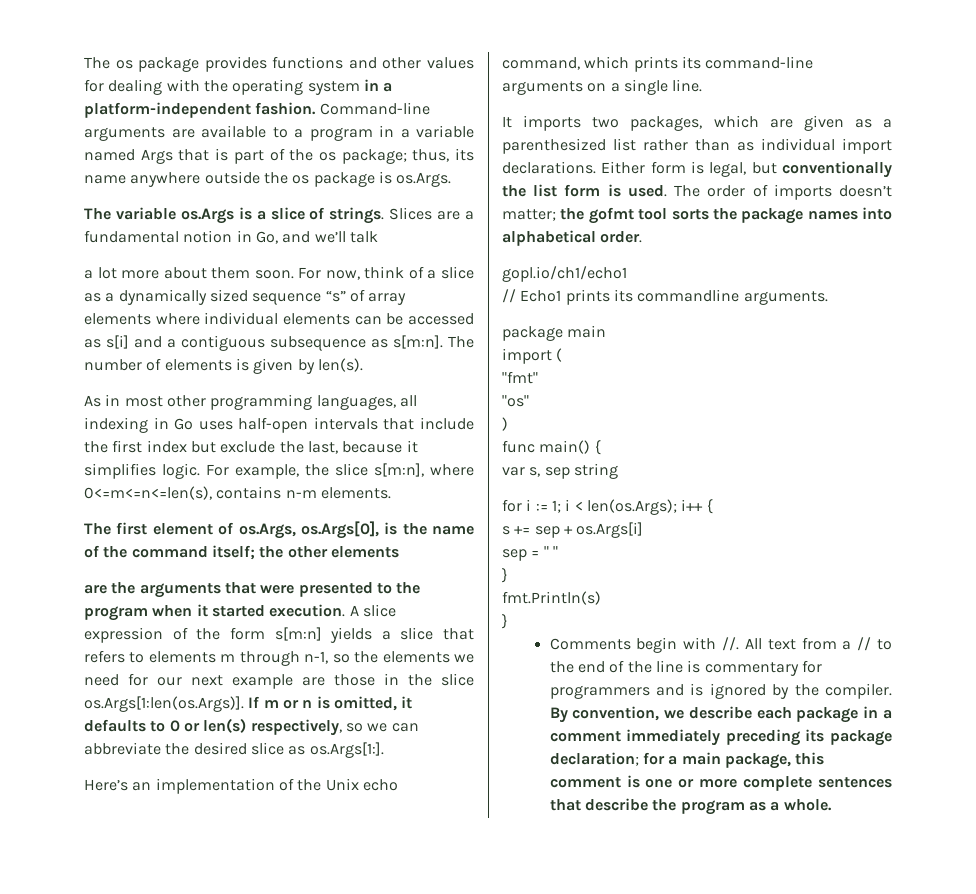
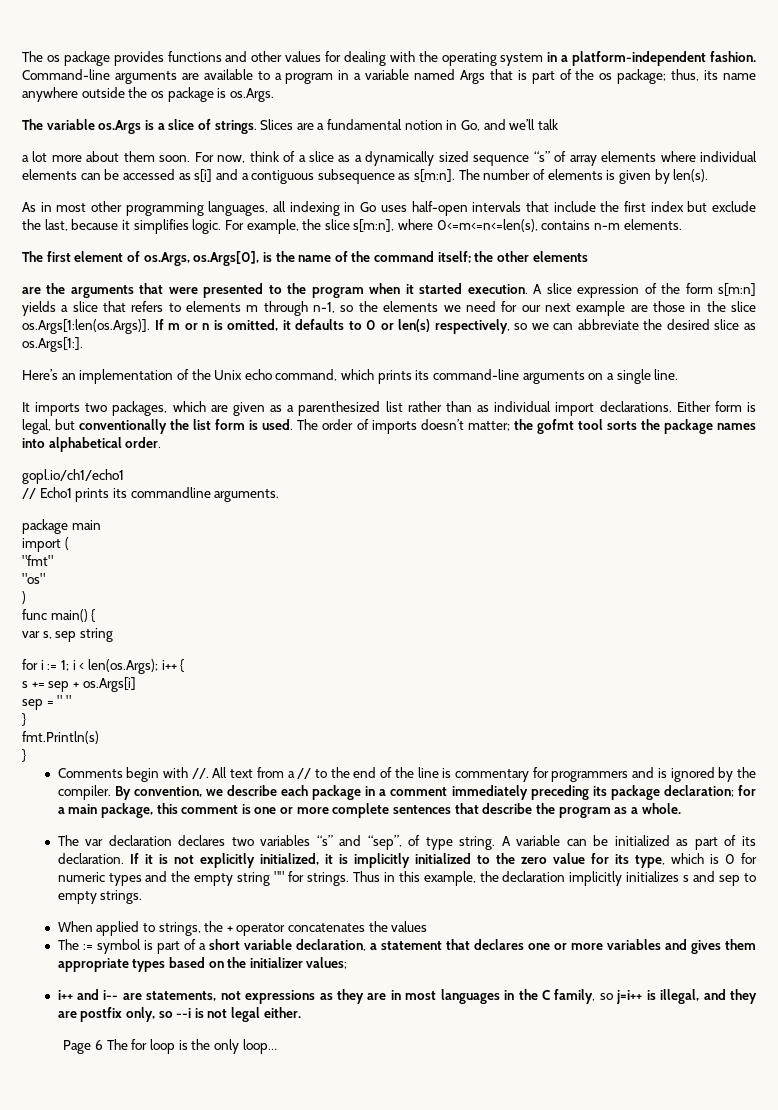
+ The var declaration declares two variables “s” and “sep”, of type string. A variable can be initialized as part of its declaration. If it is not explicitly initialized, it is implicitly initialized to the zero value for its type, which is 0 for numeric types and the empty string "" for strings. Thus in this example, the declaration implicitly initializes s and sep to empty strings.
+ When applied to strings, the + operator concatenates the values
+ The := symbol is part of a short variable declaration, a statement that declares one or more variables and gives them appropriate types based on the initializer values;
+ i++ and i-- are statements, not expressions as they are in most languages in the C family, so j=i++ is illegal, and they are postfix only, so --i is not legal either.
+ Page 6 The for loop is the only loop…

